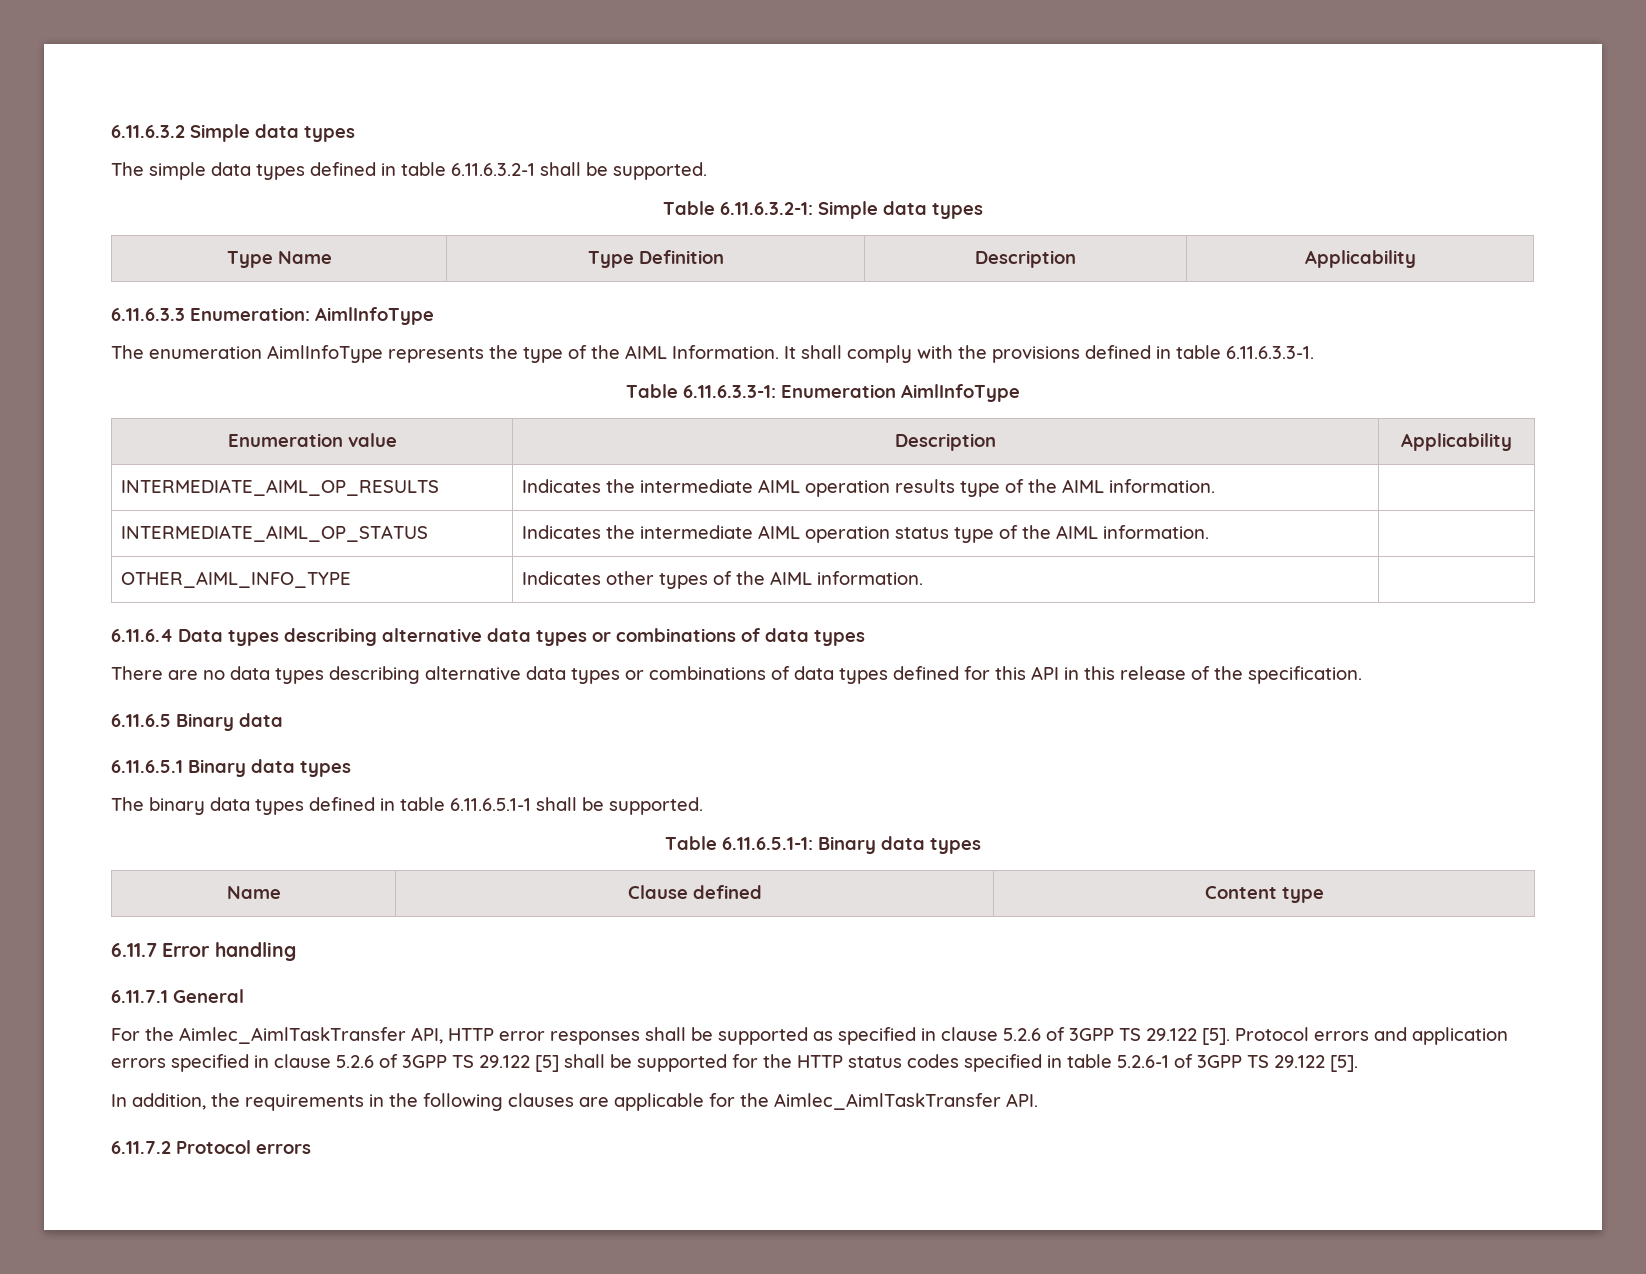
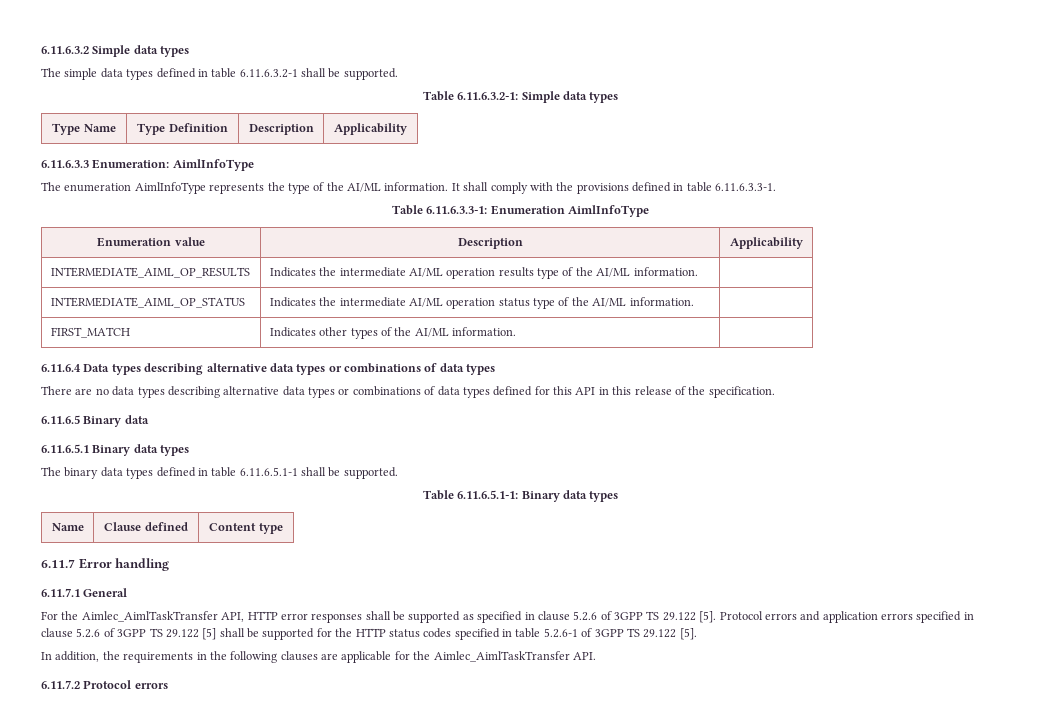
- The enumeration AimlInfoType represents the type of the AIML Information.
+ The enumeration AimlInfoType represents the type of the AI/ML information.
- INTERMEDIATE_AIML_OP_RESULTS | Indicates the intermediate AIML operation results type of the AIML information. |
+ INTERMEDIATE_AIML_OP_RESULTS | Indicates the intermediate AI/ML operation results type of the AI/ML information. |
- INTERMEDIATE_AIML_OP_STATUS | Indicates the intermediate AIML operation status type of the AIML information. |
- OTHER_AIML_INFO_TYPE | Indicates other types of the AIML information. |
+ INTERMEDIATE_AIML_OP_STATUS | Indicates the intermediate AI/ML operation status type of the AI/ML information. |
+ FIRST_MATCH | Indicates other types of the AI/ML information. |

